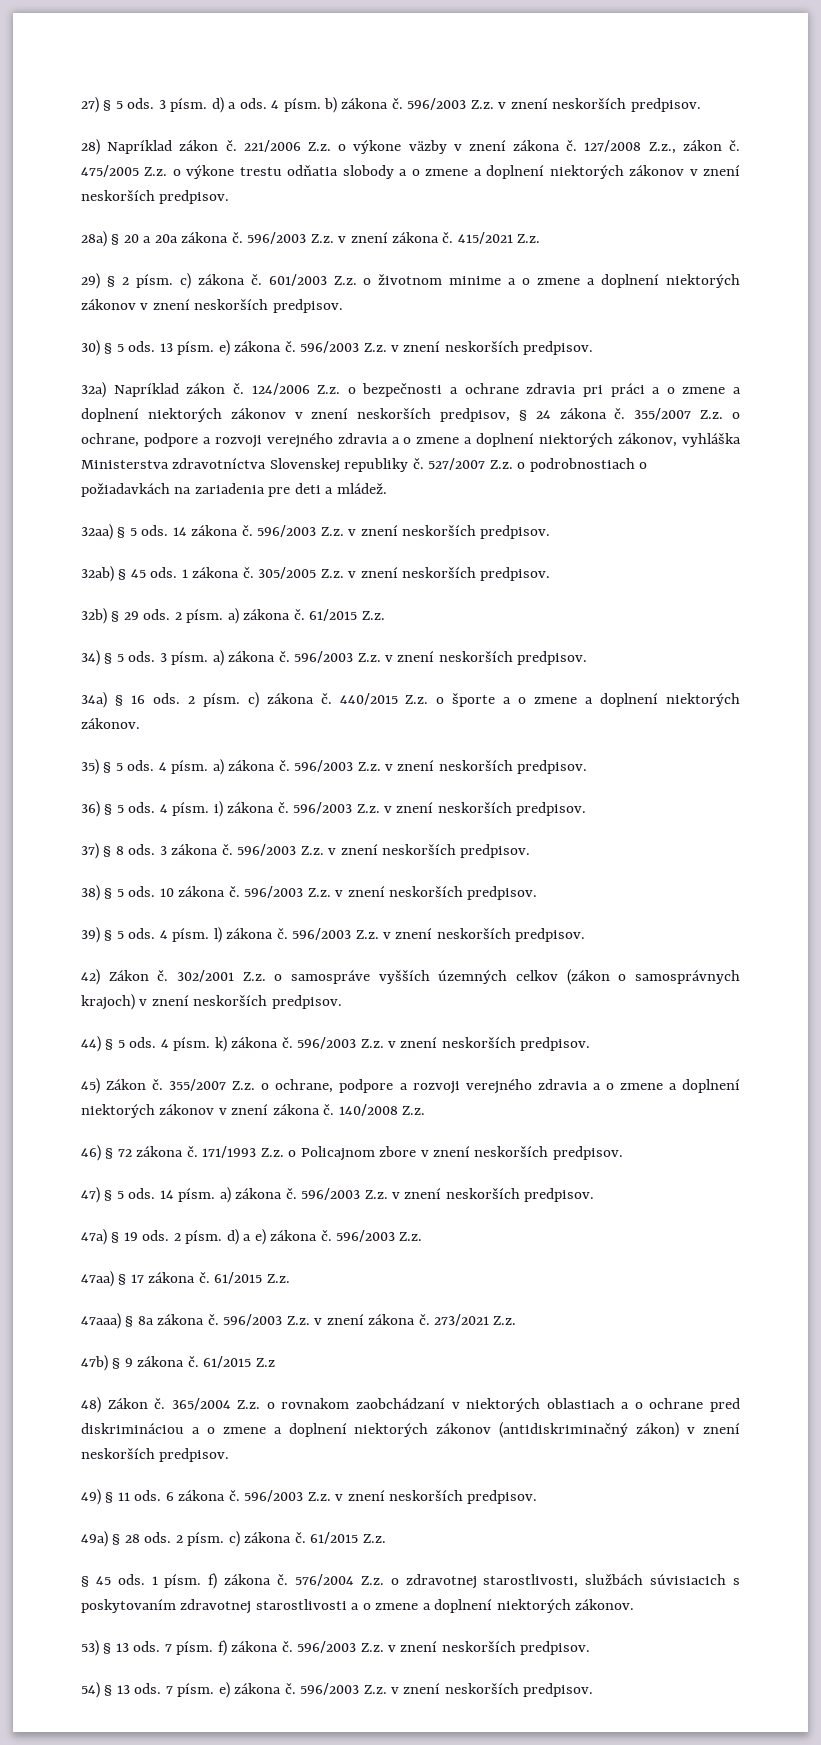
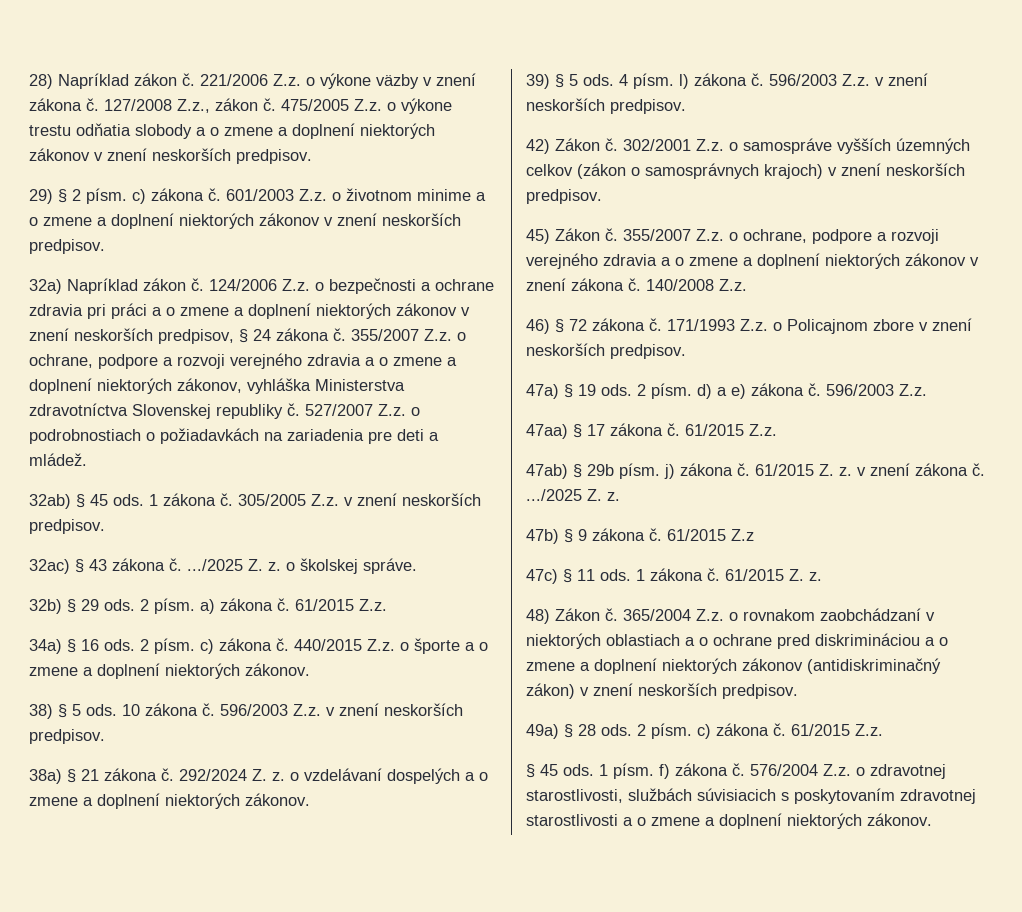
- 27) § 5 ods. 3 písm. d) a ods. 4 písm. b) zákona č. 596/2003 Z.z. v znení neskorších predpisov.
- 28a) § 20 a 20a zákona č. 596/2003 Z.z. v znení zákona č. 415/2021 Z.z.
- 30) § 5 ods. 13 písm. e) zákona č. 596/2003 Z.z. v znení neskorších predpisov.
- 32aa) § 5 ods. 14 zákona č. 596/2003 Z.z. v znení neskorších predpisov.
+ 32ac) § 43 zákona č. .../2025 Z. z. o školskej správe.
- 34) § 5 ods. 3 písm. a) zákona č. 596/2003 Z.z. v znení neskorších predpisov.
- 35) § 5 ods. 4 písm. a) zákona č. 596/2003 Z.z. v znení neskorších predpisov.
- 36) § 5 ods. 4 písm. i) zákona č. 596/2003 Z.z. v znení neskorších predpisov.
- 37) § 8 ods. 3 zákona č. 596/2003 Z.z. v znení neskorších predpisov.
+ 38a) § 21 zákona č. 292/2024 Z. z. o vzdelávaní dospelých a o zmene a doplnení niektorých zákonov.
- 44) § 5 ods. 4 písm. k) zákona č. 596/2003 Z.z. v znení neskorších predpisov.
- 47) § 5 ods. 14 písm. a) zákona č. 596/2003 Z.z. v znení neskorších predpisov.
- 47aaa) § 8a zákona č. 596/2003 Z.z. v znení zákona č. 273/2021 Z.z.
+ 47ab) § 29b písm. j) zákona č. 61/2015 Z. z. v znení zákona č. .../2025 Z. z.
+ 47c) § 11 ods. 1 zákona č. 61/2015 Z. z.
- 49) § 11 ods. 6 zákona č. 596/2003 Z.z. v znení neskorších predpisov.
- 53) § 13 ods. 7 písm. f) zákona č. 596/2003 Z.z. v znení neskorších predpisov.
- 54) § 13 ods. 7 písm. e) zákona č. 596/2003 Z.z. v znení neskorších predpisov.

